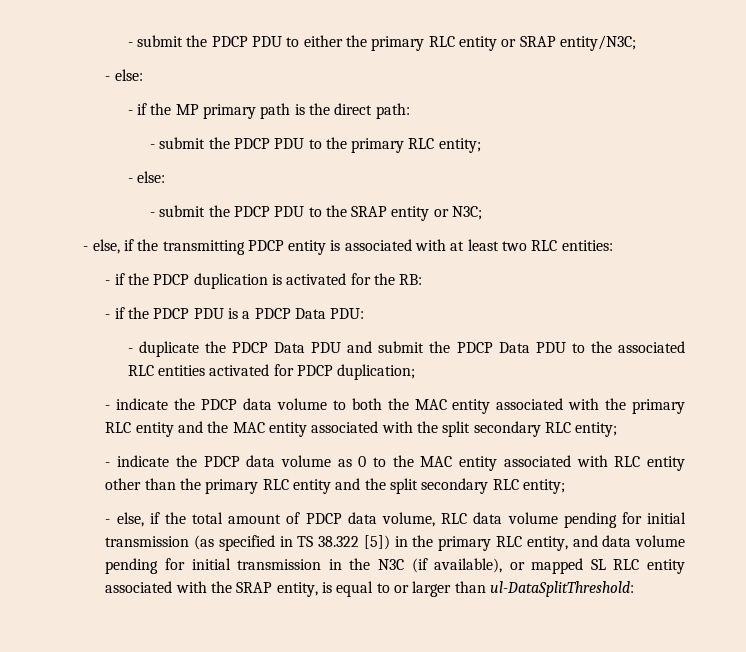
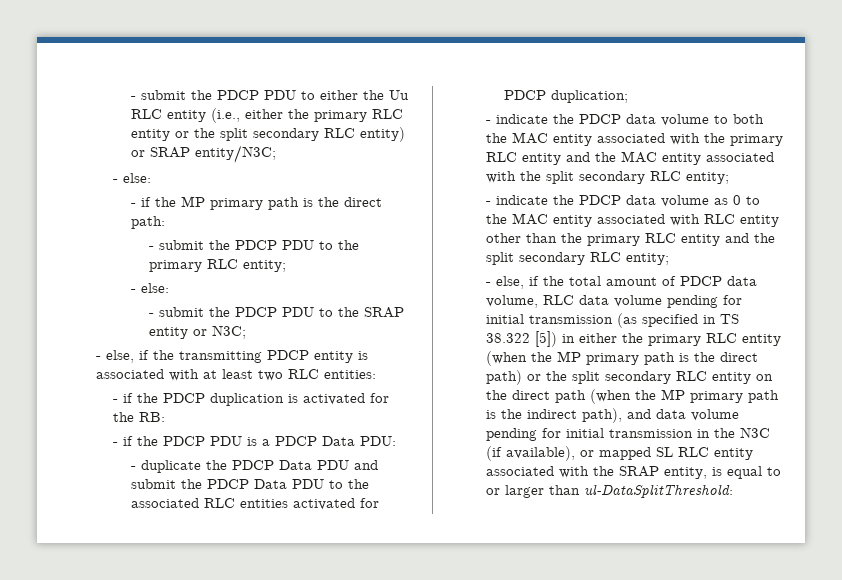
- - submit the PDCP PDU to either the primary RLC entity or SRAP entity/N3C;
+ - submit the PDCP PDU to either the Uu RLC entity (i.e., either the primary RLC entity or the split secondary RLC entity) or SRAP entity/N3C;
- - else, if the total amount of PDCP data volume, RLC data volume pending for initial transmission (as specified in TS 38.322 [5]) in the primary RLC entity, and data volume pending for initial transmission in the N3C (if available), or mapped SL RLC entity associated with the SRAP entity, is equal to or larger than ul-DataSplitThreshold:
+ - else, if the total amount of PDCP data volume, RLC data volume pending for initial transmission (as specified in TS 38.322 [5]) in either the primary RLC entity (when the MP primary path is the direct path) or the split secondary RLC entity on the direct path (when the MP primary path is the indirect path), and data volume pending for initial transmission in the N3C (if available), or mapped SL RLC entity associated with the SRAP entity, is equal to or larger than ul-DataSplitThreshold:

